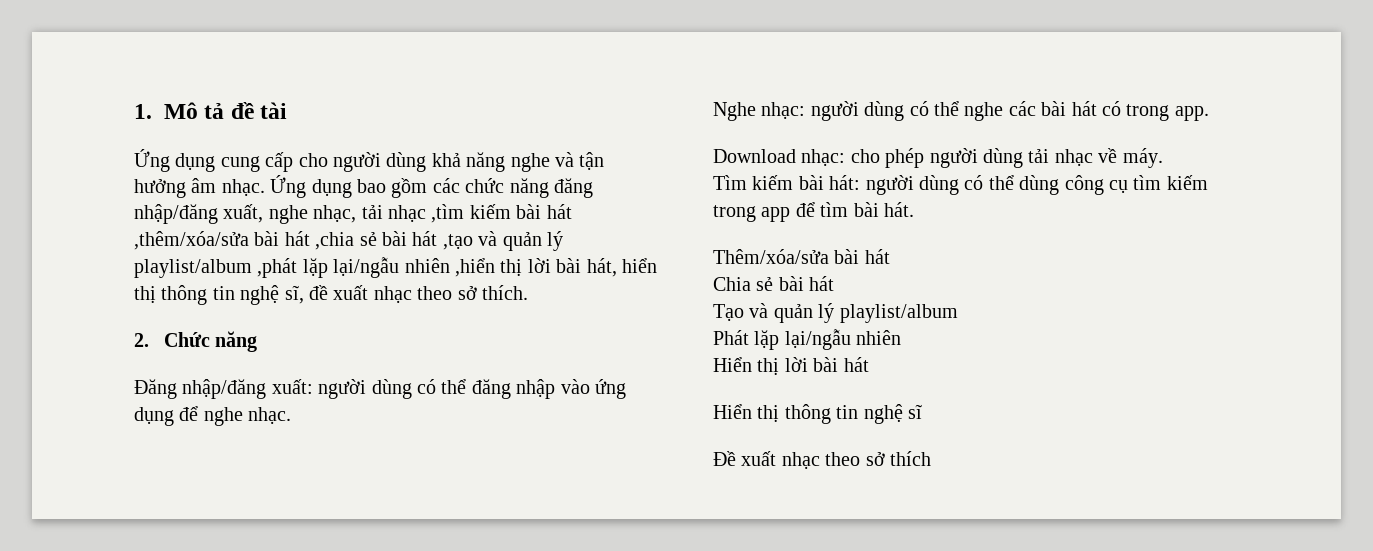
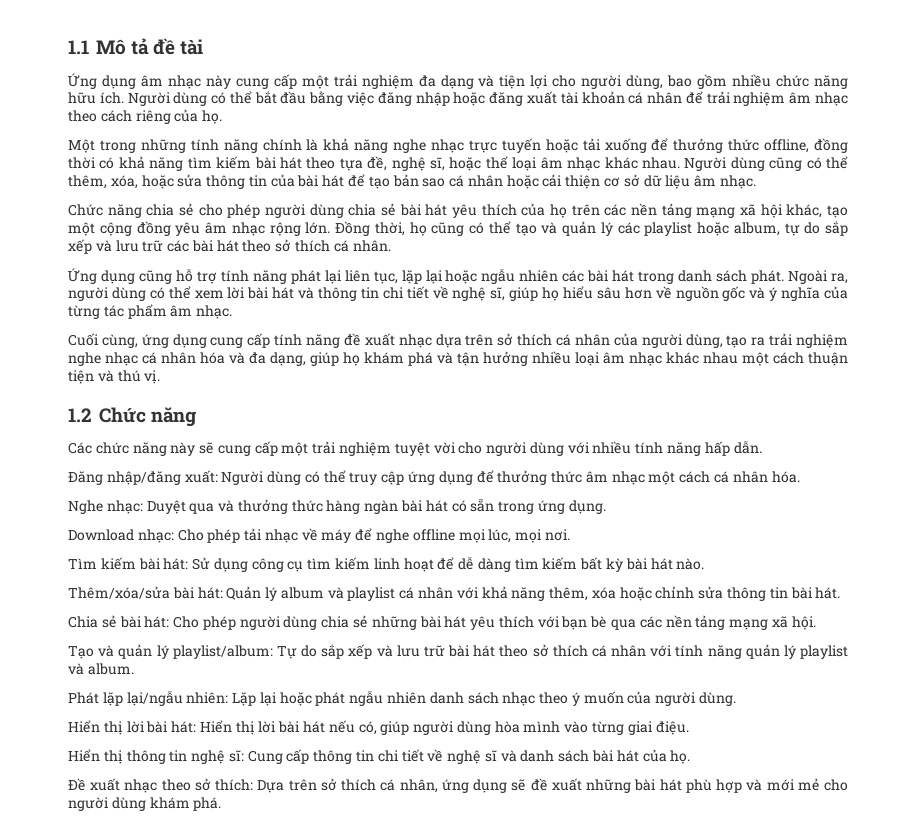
- 1. Mô tả đề tài
+ 1.1 Mô tả đề tài
- Ứng dụng cung cấp cho người dùng khả năng nghe và tận hưởng âm nhạc. Ứng dụng bao gồm các chức năng đăng nhập/đăng xuất, nghe nhạc, tải nhạc ,tìm kiếm bài hát ,thêm/xóa/sửa bài hát ,chia sẻ bài hát ,tạo và quản lý playlist/album ,phát lặp lại/ngẫu nhiên ,hiển thị lời bài hát, hiển thị thông tin nghệ sĩ, đề xuất nhạc theo sở thích.
- 2. Chức năng
+ Ứng dụng âm nhạc này cung cấp một trải nghiệm đa dạng và tiện lợi cho người dùng, bao gồm nhiều chức năng hữu ích. Người dùng có thể bắt đầu bằng việc đăng nhập hoặc đăng xuất tài khoản cá nhân để trải nghiệm âm nhạc theo cách riêng của họ.
+ Một trong những tính năng chính là khả năng nghe nhạc trực tuyến hoặc tải xuống để thưởng thức offline, đồng thời có khả năng tìm kiếm bài hát theo tựa đề, nghệ sĩ, hoặc thể loại âm nhạc khác nhau. Người dùng cũng có thể thêm, xóa, hoặc sửa thông tin của bài hát để tạo bản sao cá nhân hoặc cải thiện cơ sở dữ liệu âm nhạc.
+ Chức năng chia sẻ cho phép người dùng chia sẻ bài hát yêu thích của họ trên các nền tảng mạng xã hội khác, tạo một cộng đồng yêu âm nhạc rộng lớn. Đồng thời, họ cũng có thể tạo và quản lý các playlist hoặc album, tự do sắp xếp và lưu trữ các bài hát theo sở thích cá nhân.
+ Ứng dụng cũng hỗ trợ tính năng phát lại liên tục, lặp lại hoặc ngẫu nhiên các bài hát trong danh sách phát. Ngoài ra, người dùng có thể xem lời bài hát và thông tin chi tiết về nghệ sĩ, giúp họ hiểu sâu hơn về nguồn gốc và ý nghĩa của từng tác phẩm âm nhạc.
+ Cuối cùng, ứng dụng cung cấp tính năng đề xuất nhạc dựa trên sở thích cá nhân của người dùng, tạo ra trải nghiệm nghe nhạc cá nhân hóa và đa dạng, giúp họ khám phá và tận hưởng nhiều loại âm nhạc khác nhau một cách thuận tiện và thú vị.
+ 1.2 Chức năng
+ Các chức năng này sẽ cung cấp một trải nghiệm tuyệt vời cho người dùng với nhiều tính năng hấp dẫn.
- Đăng nhập/đăng xuất: người dùng có thể đăng nhập vào ứng dụng để nghe nhạc.
- Nghe nhạc: người dùng có thể nghe các bài hát có trong app.
- Download nhạc: cho phép người dùng tải nhạc về máy.
- Tìm kiếm bài hát: người dùng có thể dùng công cụ tìm kiếm trong app để tìm bài hát.
- Thêm/xóa/sửa bài hát
- Chia sẻ bài hát
- Tạo và quản lý playlist/album
- Phát lặp lại/ngẫu nhiên
- Hiển thị lời bài hát
+ Đăng nhập/đăng xuất: Người dùng có thể truy cập ứng dụng để thưởng thức âm nhạc một cách cá nhân hóa.
+ Nghe nhạc: Duyệt qua và thưởng thức hàng ngàn bài hát có sẵn trong ứng dụng.
+ Download nhạc: Cho phép tải nhạc về máy để nghe offline mọi lúc, mọi nơi.
+ Tìm kiếm bài hát: Sử dụng công cụ tìm kiếm linh hoạt để dễ dàng tìm kiếm bất kỳ bài hát nào.
+ Thêm/xóa/sửa bài hát: Quản lý album và playlist cá nhân với khả năng thêm, xóa hoặc chỉnh sửa thông tin bài hát.
+ Chia sẻ bài hát: Cho phép người dùng chia sẻ những bài hát yêu thích với bạn bè qua các nền tảng mạng xã hội.
+ Tạo và quản lý playlist/album: Tự do sắp xếp và lưu trữ bài hát theo sở thích cá nhân với tính năng quản lý playlist và album.
+ Phát lặp lại/ngẫu nhiên: Lặp lại hoặc phát ngẫu nhiên danh sách nhạc theo ý muốn của người dùng.
+ Hiển thị lời bài hát: Hiển thị lời bài hát nếu có, giúp người dùng hòa mình vào từng giai điệu.
- Hiển thị thông tin nghệ sĩ
+ Hiển thị thông tin nghệ sĩ: Cung cấp thông tin chi tiết về nghệ sĩ và danh sách bài hát của họ.
- Đề xuất nhạc theo sở thích
+ Đề xuất nhạc theo sở thích: Dựa trên sở thích cá nhân, ứng dụng sẽ đề xuất những bài hát phù hợp và mới mẻ cho người dùng khám phá.

